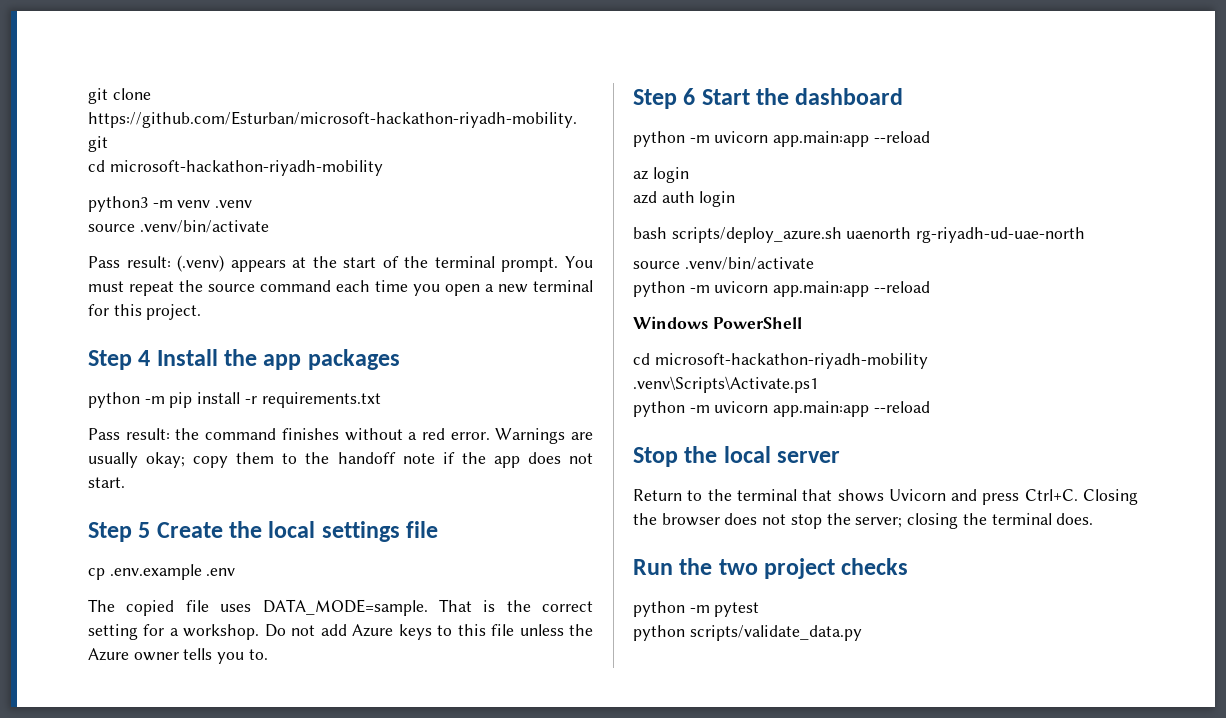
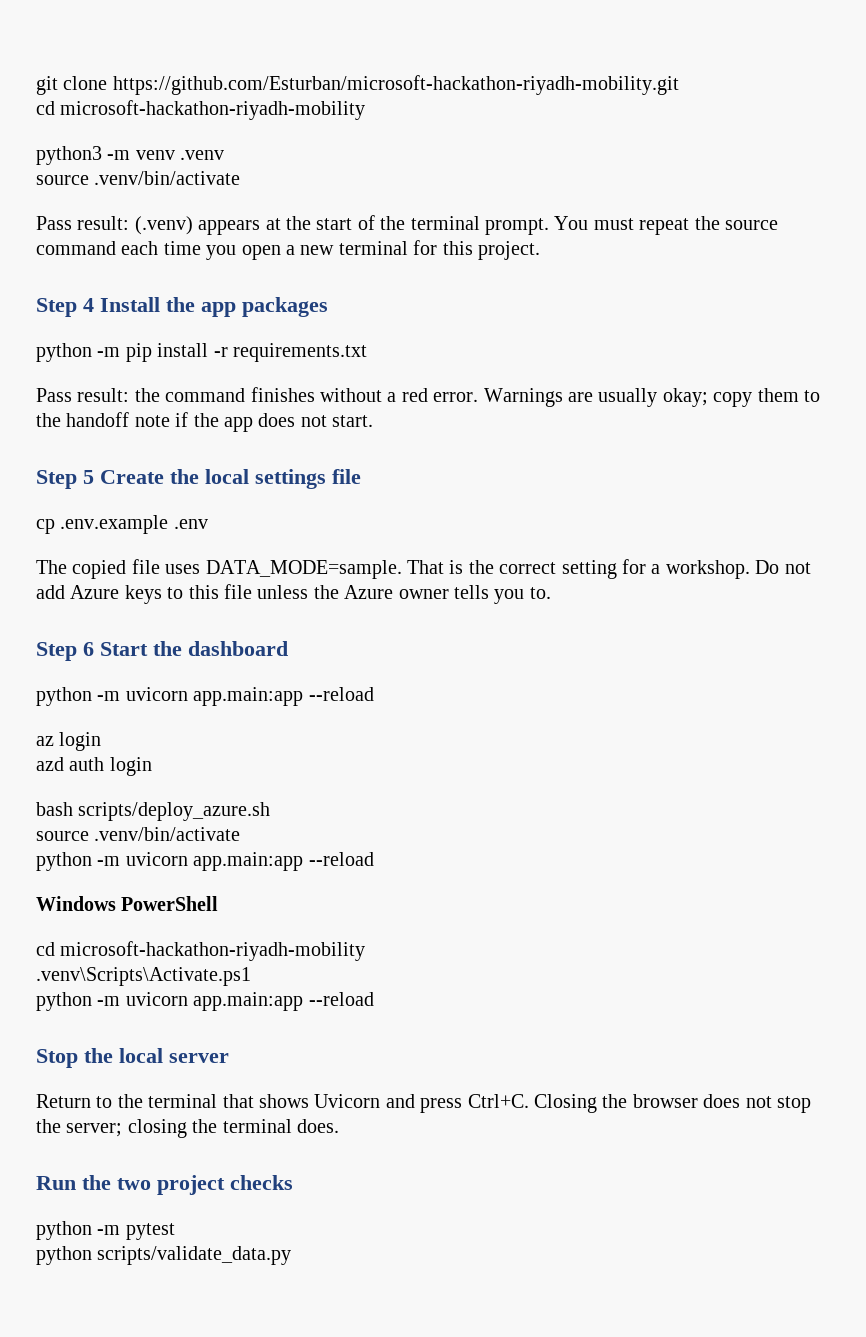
- bash scripts/deploy_azure.sh uaenorth rg-riyadh-ud-uae-north
+ bash scripts/deploy_azure.sh

